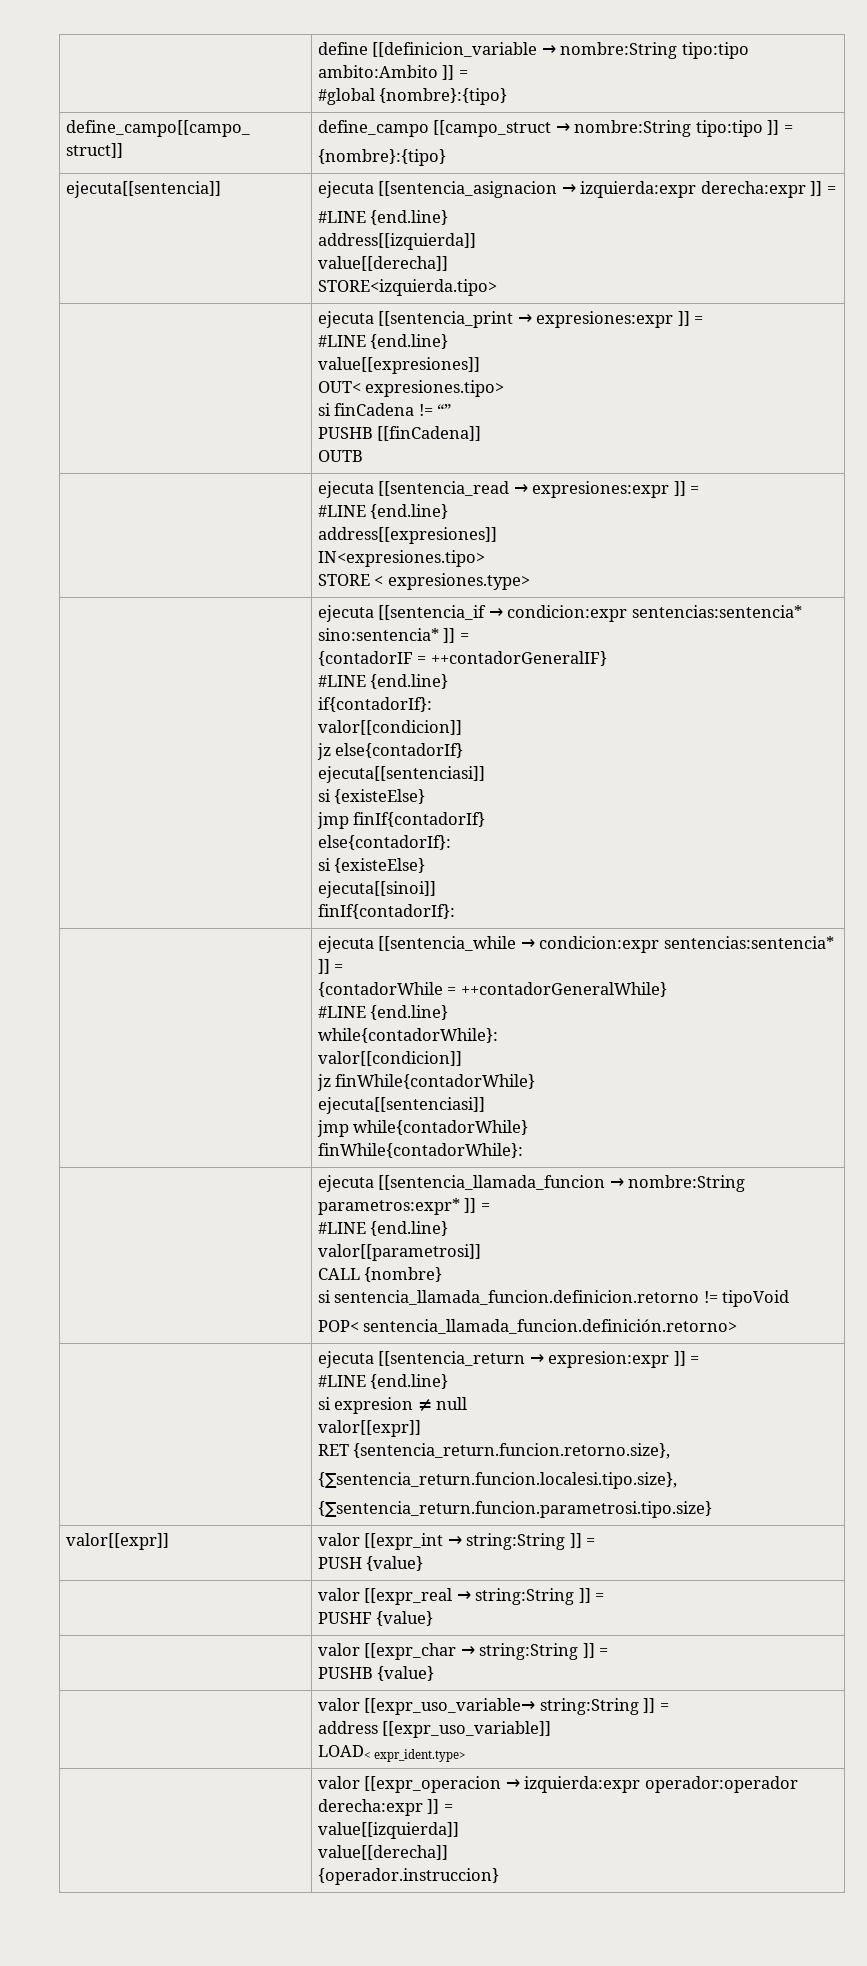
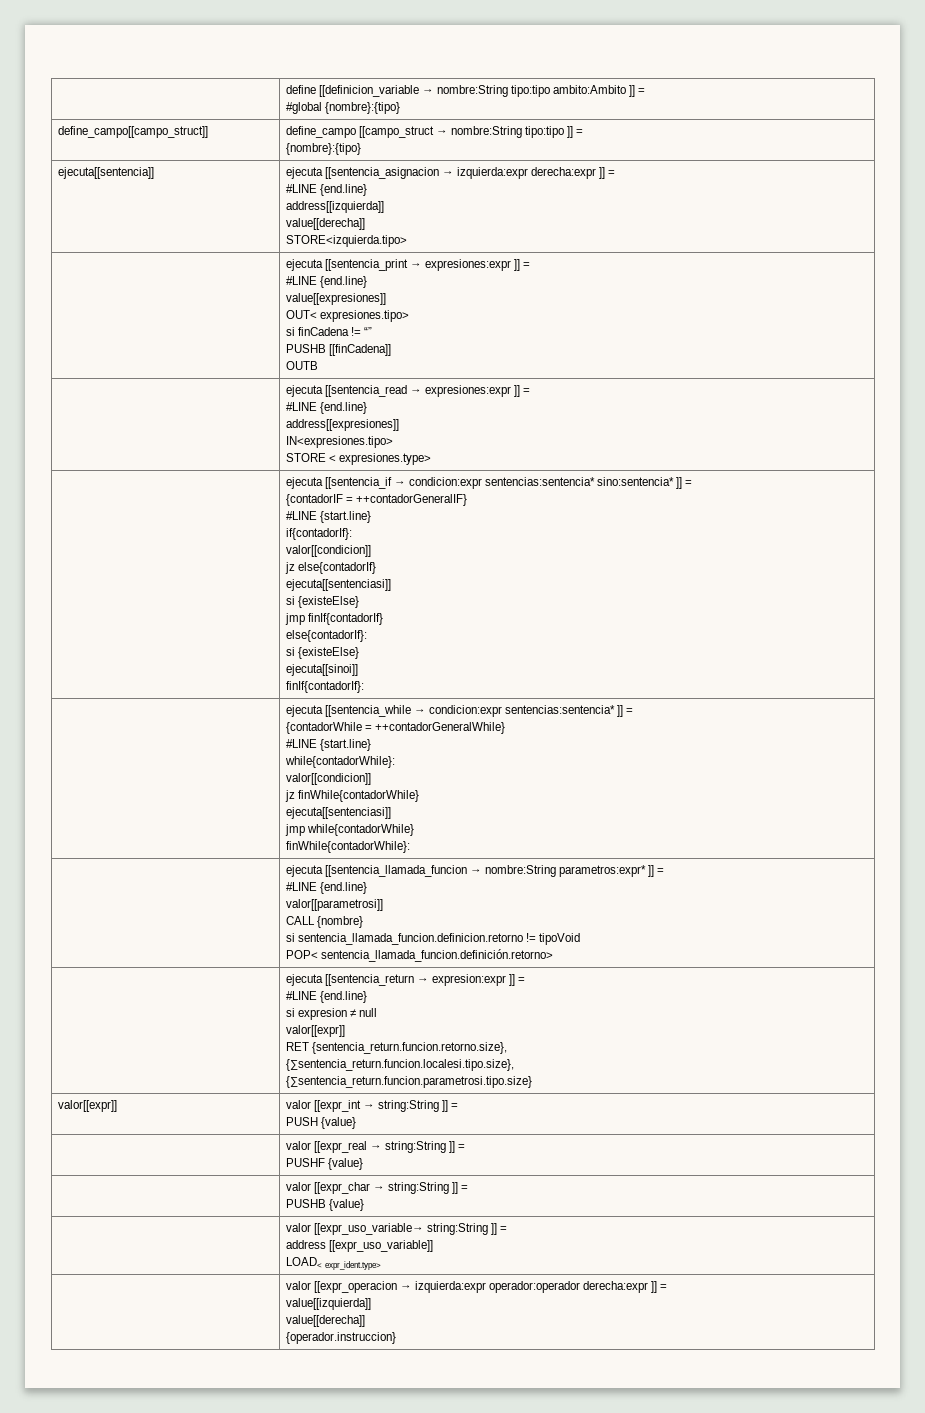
  | ejecuta [[sentencia_if → condicion:expr sentencias:sentencia* sino:sentencia* ]] =
  {contadorIF = ++contadorGeneralIF}
- #LINE {end.line}
+ #LINE {start.line}
  | ejecuta [[sentencia_while → condicion:expr sentencias:sentencia* ]] =
  {contadorWhile = ++contadorGeneralWhile}
- #LINE {end.line}
+ #LINE {start.line}

